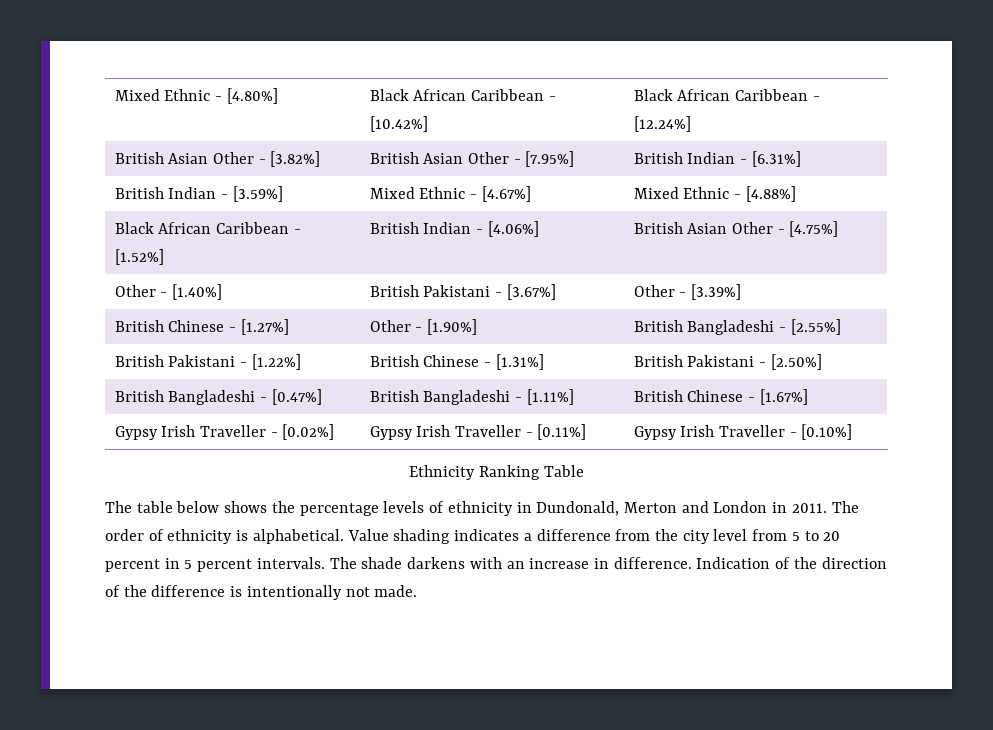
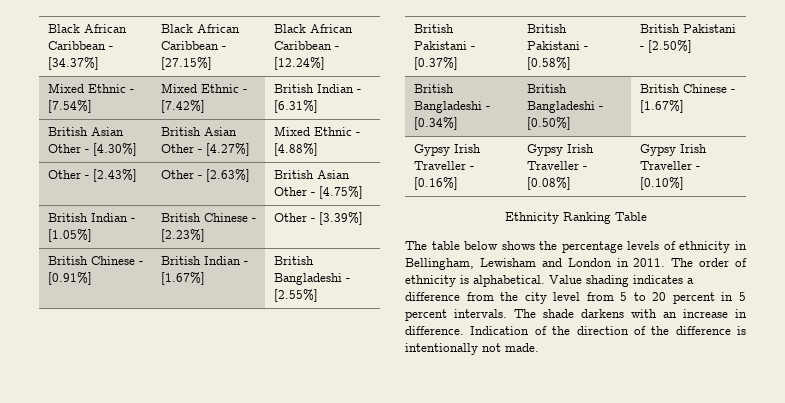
- Mixed Ethnic - [4.80%] | Black African Caribbean - [10.42%] | Black African Caribbean - [12.24%]
+ Black African Caribbean - [34.37%] | Black African Caribbean - [27.15%] | Black African Caribbean - [12.24%]
- British Asian Other - [3.82%] | British Asian Other - [7.95%] | British Indian - [6.31%]
+ Mixed Ethnic - [7.54%] | Mixed Ethnic - [7.42%] | British Indian - [6.31%]
- British Indian - [3.59%] | Mixed Ethnic - [4.67%] | Mixed Ethnic - [4.88%]
- Black African Caribbean - [1.52%] | British Indian - [4.06%] | British Asian Other - [4.75%]
+ British Asian Other - [4.30%] | British Asian Other - [4.27%] | Mixed Ethnic - [4.88%]
+ Other - [2.43%] | Other - [2.63%] | British Asian Other - [4.75%]
- Other - [1.40%] | British Pakistani - [3.67%] | Other - [3.39%]
+ British Indian - [1.05%] | British Chinese - [2.23%] | Other - [3.39%]
- British Chinese - [1.27%] | Other - [1.90%] | British Bangladeshi - [2.55%]
+ British Chinese - [0.91%] | British Indian - [1.67%] | British Bangladeshi - [2.55%]
- British Pakistani - [1.22%] | British Chinese - [1.31%] | British Pakistani - [2.50%]
+ British Pakistani - [0.37%] | British Pakistani - [0.58%] | British Pakistani - [2.50%]
- British Bangladeshi - [0.47%] | British Bangladeshi - [1.11%] | British Chinese - [1.67%]
+ British Bangladeshi - [0.34%] | British Bangladeshi - [0.50%] | British Chinese - [1.67%]
- Gypsy Irish Traveller - [0.02%] | Gypsy Irish Traveller - [0.11%] | Gypsy Irish Traveller - [0.10%]
+ Gypsy Irish Traveller - [0.16%] | Gypsy Irish Traveller - [0.08%] | Gypsy Irish Traveller - [0.10%]
- The table below shows the percentage levels of ethnicity in Dundonald, Merton and London in 2011.
+ The table below shows the percentage levels of ethnicity in Bellingham, Lewisham and London in 2011.

